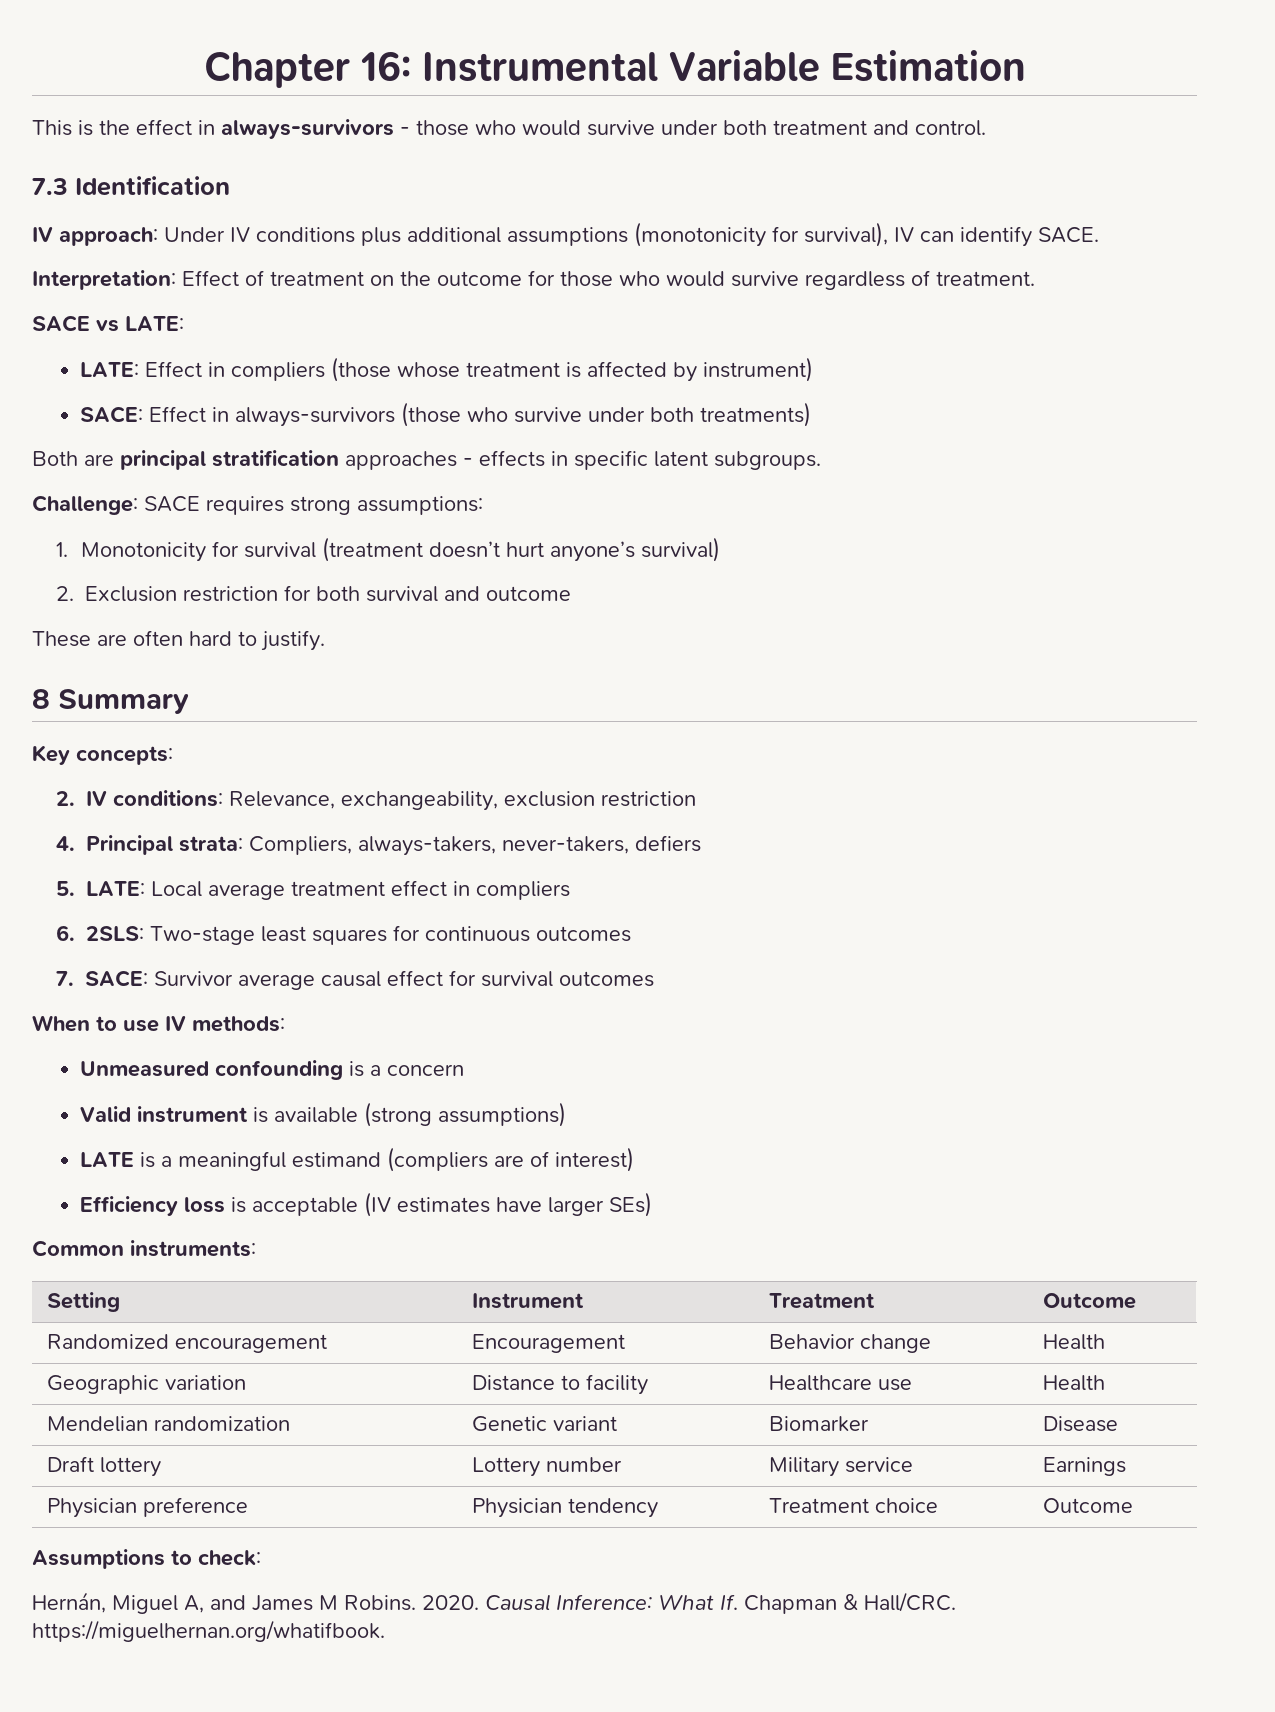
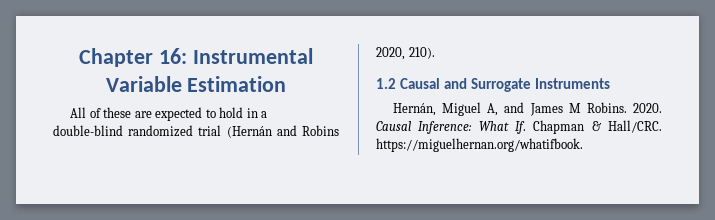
- This is the effect in always-survivors - those who would survive under both treatment and control.
- 7.3 Identification
- IV approach: Under IV conditions plus additional assumptions (monotonicity for survival), IV can identify SACE.
- Interpretation: Effect of treatment on the outcome for those who would survive regardless of treatment.
- SACE vs LATE:
- LATE: Effect in compliers (those whose treatment is affected by instrument)
- SACE: Effect in always-survivors (those who survive under both treatments)
- Both are principal stratification approaches - effects in specific latent subgroups.
- Challenge: SACE requires strong assumptions:
- 1. Monotonicity for survival (treatment doesn’t hurt anyone’s survival)
- 2. Exclusion restriction for both survival and outcome
- These are often hard to justify.
- 8 Summary
- Key concepts:
- 2. IV conditions: Relevance, exchangeability, exclusion restriction
- 4. Principal strata: Compliers, always-takers, never-takers, defiers
- 5. LATE: Local average treatment effect in compliers
- 6. 2SLS: Two-stage least squares for continuous outcomes
- 7. SACE: Survivor average causal effect for survival outcomes
- When to use IV methods:
- Unmeasured confounding is a concern
- Valid instrument is available (strong assumptions)
- LATE is a meaningful estimand (compliers are of interest)
- Efficiency loss is acceptable (IV estimates have larger SEs)
- Common instruments:
- Setting | Instrument | Treatment | Outcome
- Randomized encouragement | Encouragement | Behavior change | Health
- Geographic variation | Distance to facility | Healthcare use | Health
- Mendelian randomization | Genetic variant | Biomarker | Disease
- Draft lottery | Lottery number | Military service | Earnings
- Physician preference | Physician tendency | Treatment choice | Outcome
- Assumptions to check:
+ All of these are expected to hold in a double-blind randomized trial (Hernán and Robins 2020, 210).
+ 1.2 Causal and Surrogate Instruments

